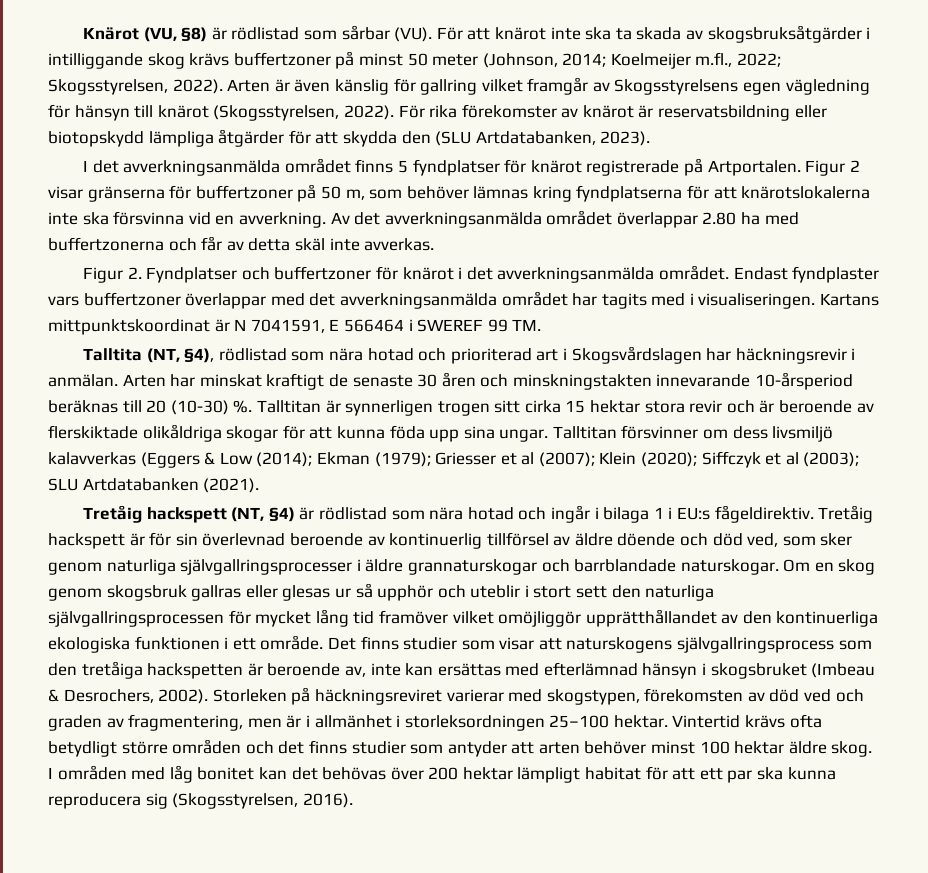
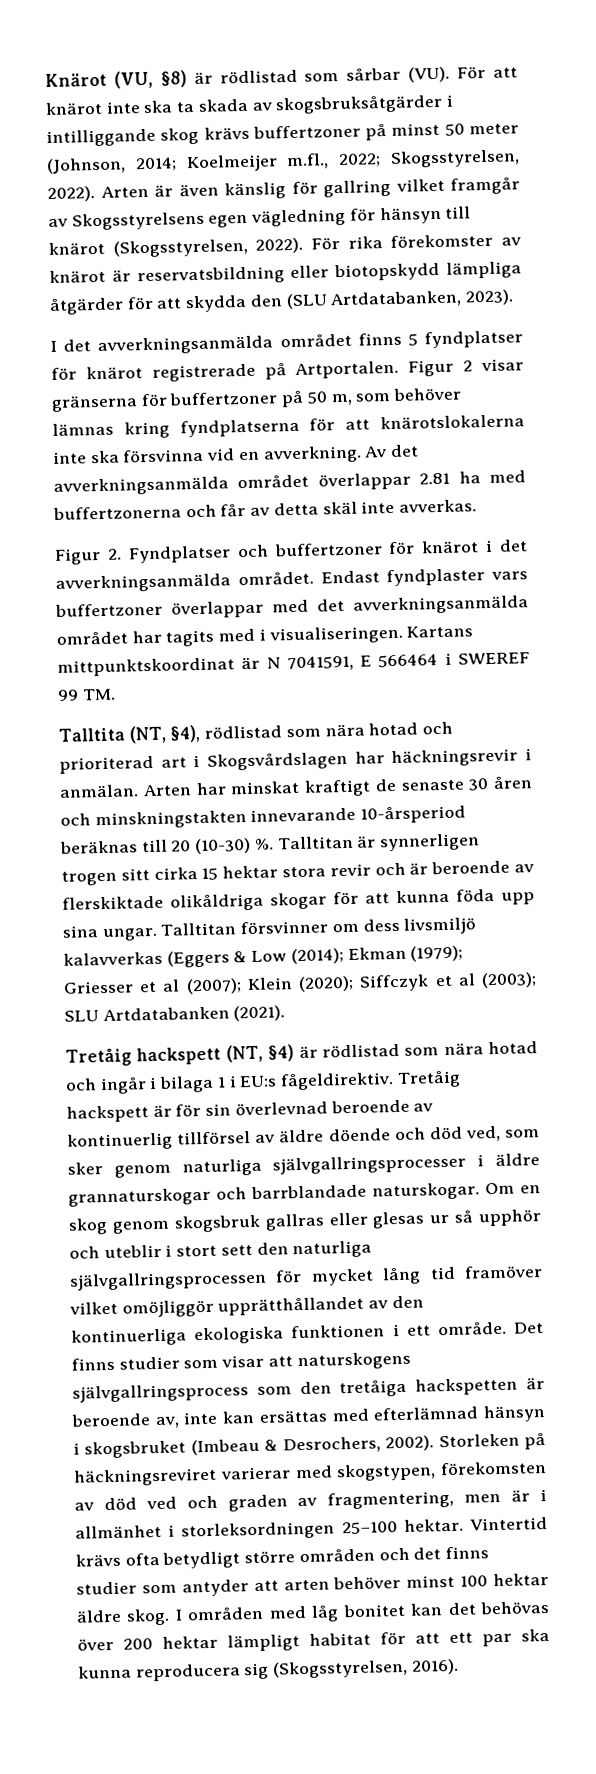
- Av det avverkningsanmälda området överlappar 2.80 ha med buffertzonerna och får av detta skäl inte avverkas.
+ Av det avverkningsanmälda området överlappar 2.81 ha med buffertzonerna och får av detta skäl inte avverkas.

